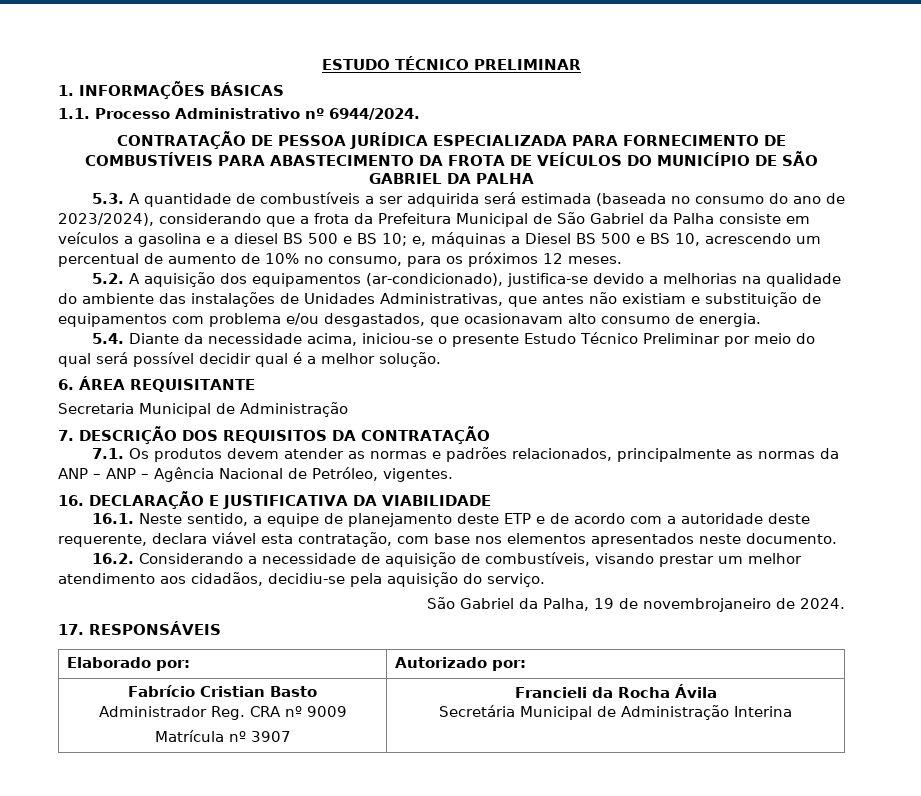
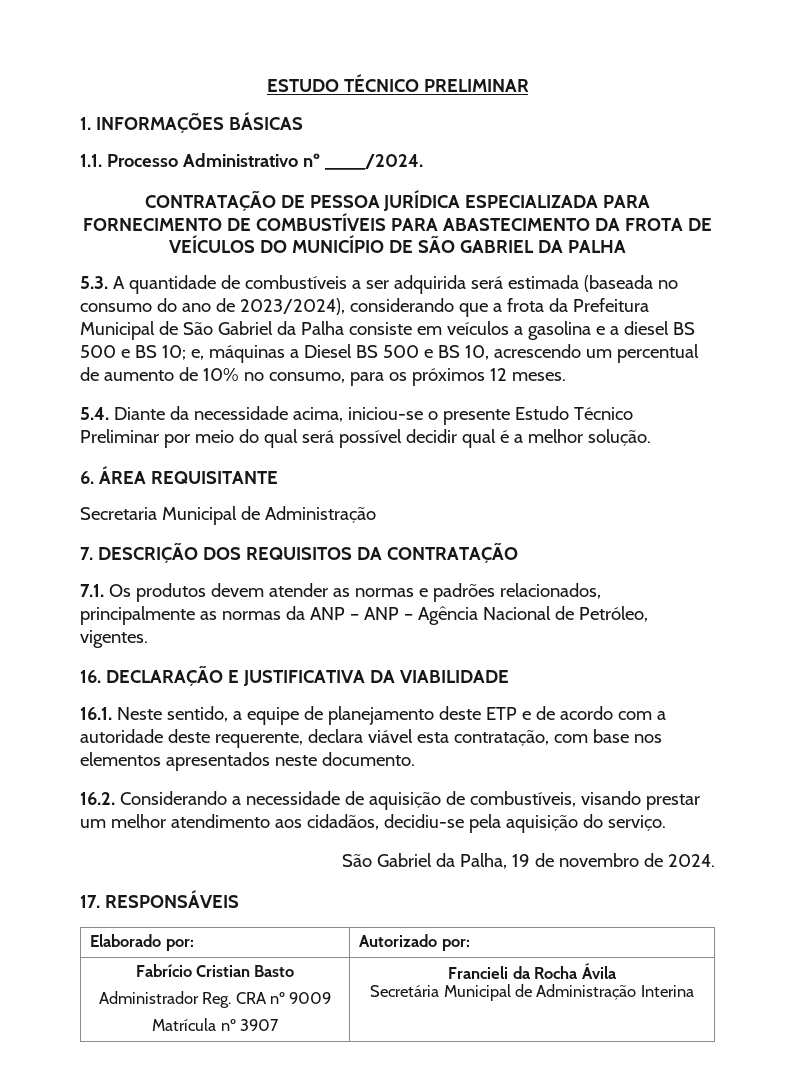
- 1.1. Processo Administrativo nº 6944/2024.
+ 1.1. Processo Administrativo nº ____/2024.
- 5.2. A aquisição dos equipamentos (ar-condicionado), justifica-se devido a melhorias na qualidade do ambiente das instalações de Unidades Administrativas, que antes não existiam e substituição de equipamentos com problema e/ou desgastados, que ocasionavam alto consumo de energia.
- São Gabriel da Palha, 19 de novembrojaneiro de 2024.
+ São Gabriel da Palha, 19 de novembro de 2024.

